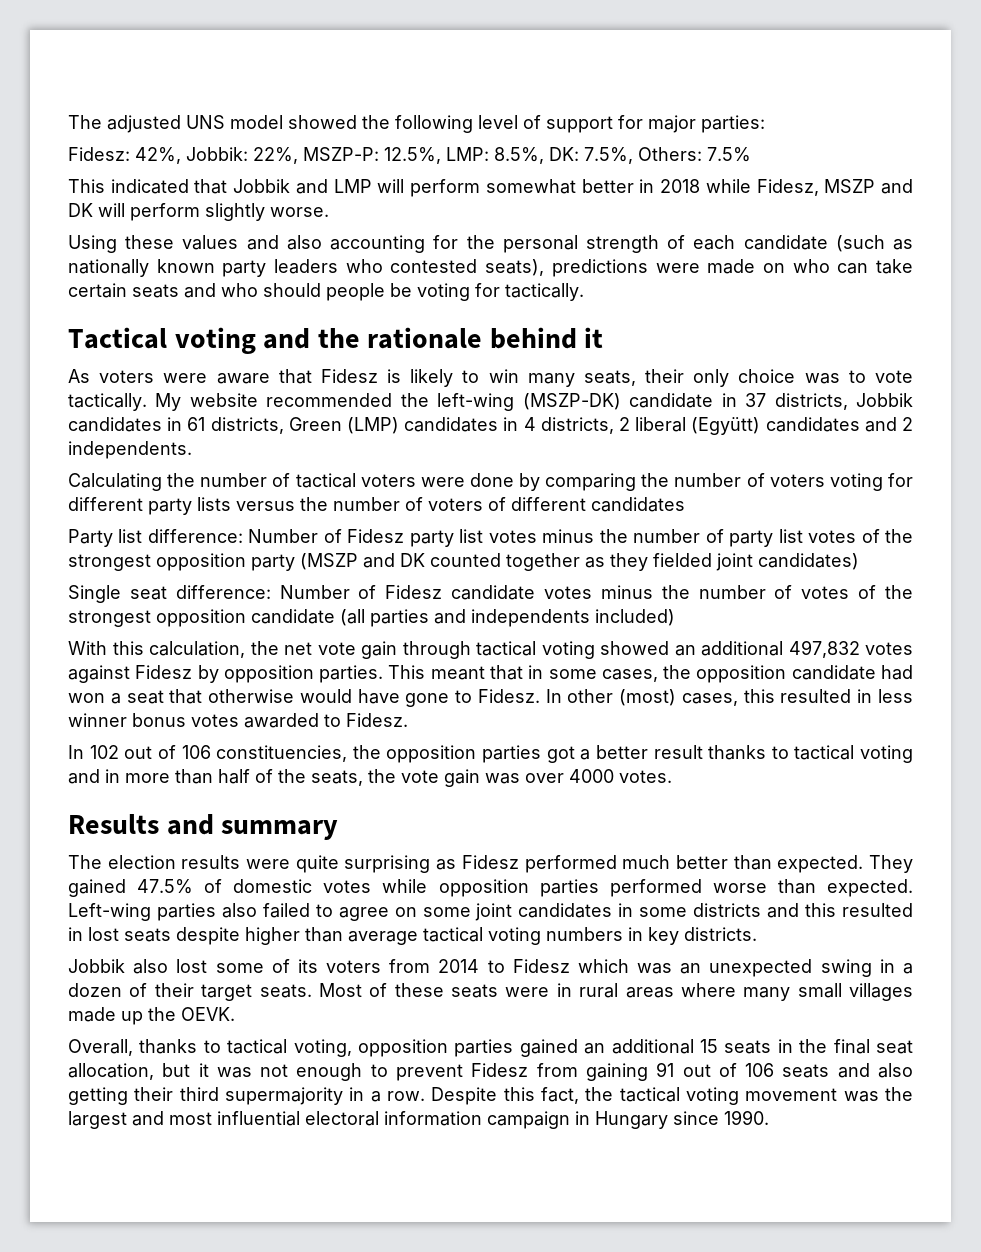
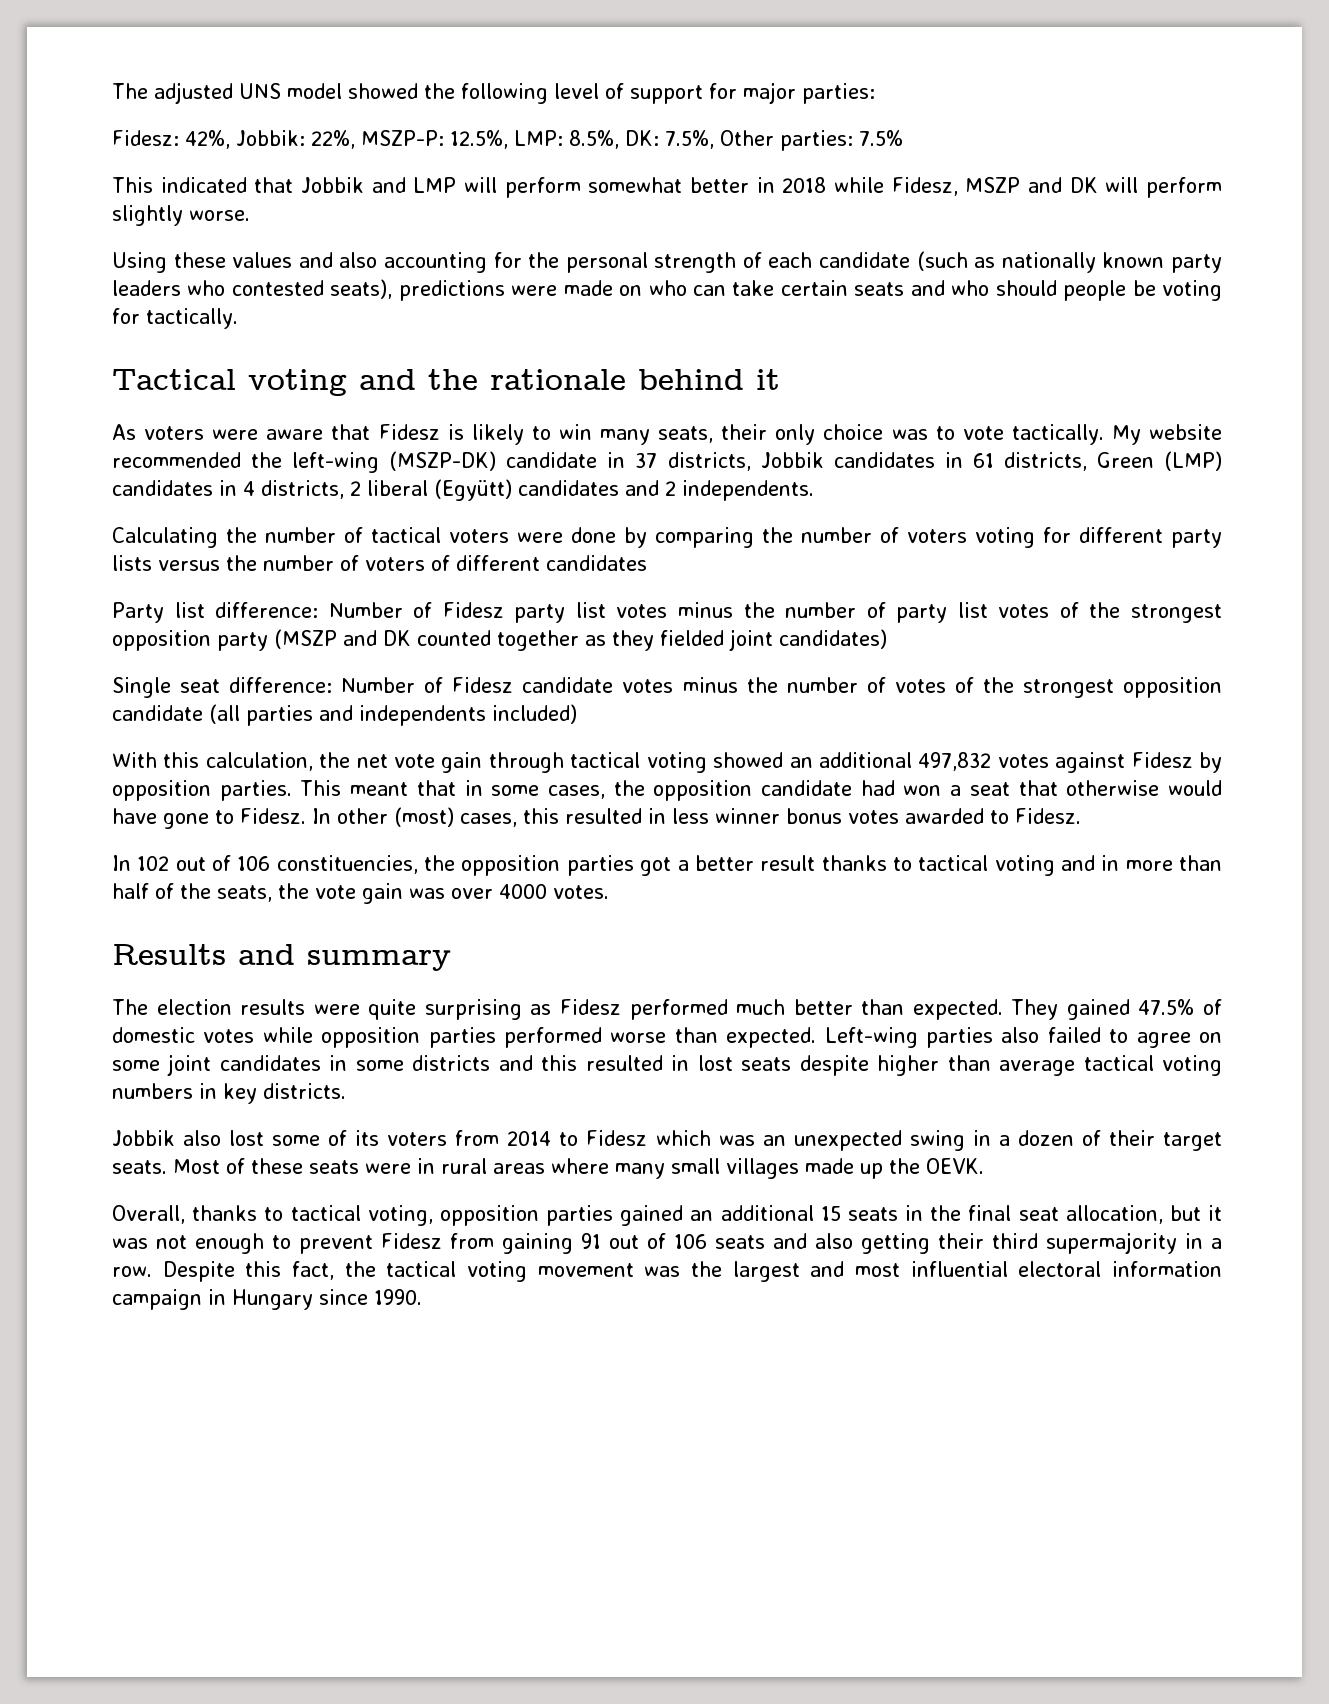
- Fidesz: 42%, Jobbik: 22%, MSZP-P: 12.5%, LMP: 8.5%, DK: 7.5%, Others: 7.5%
+ Fidesz: 42%, Jobbik: 22%, MSZP-P: 12.5%, LMP: 8.5%, DK: 7.5%, Other parties: 7.5%

